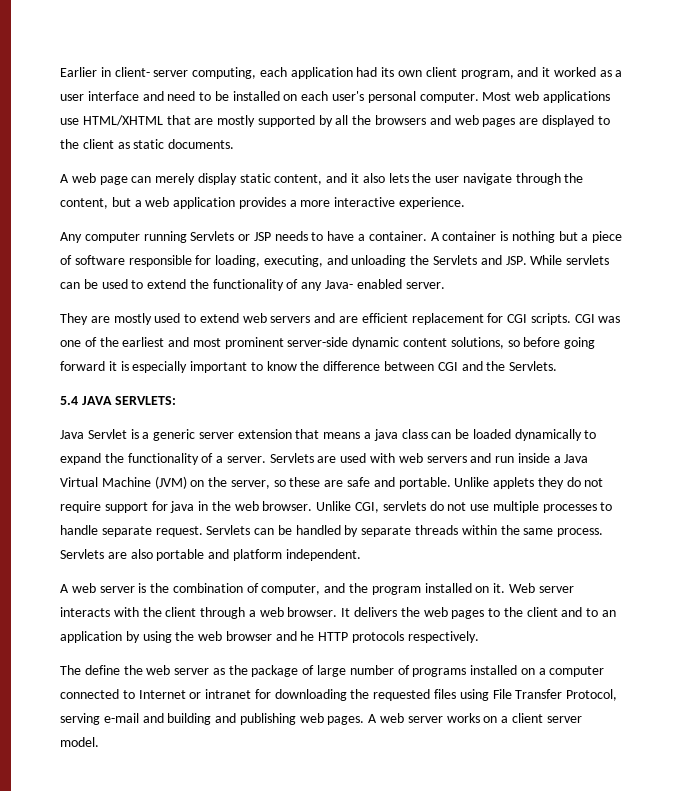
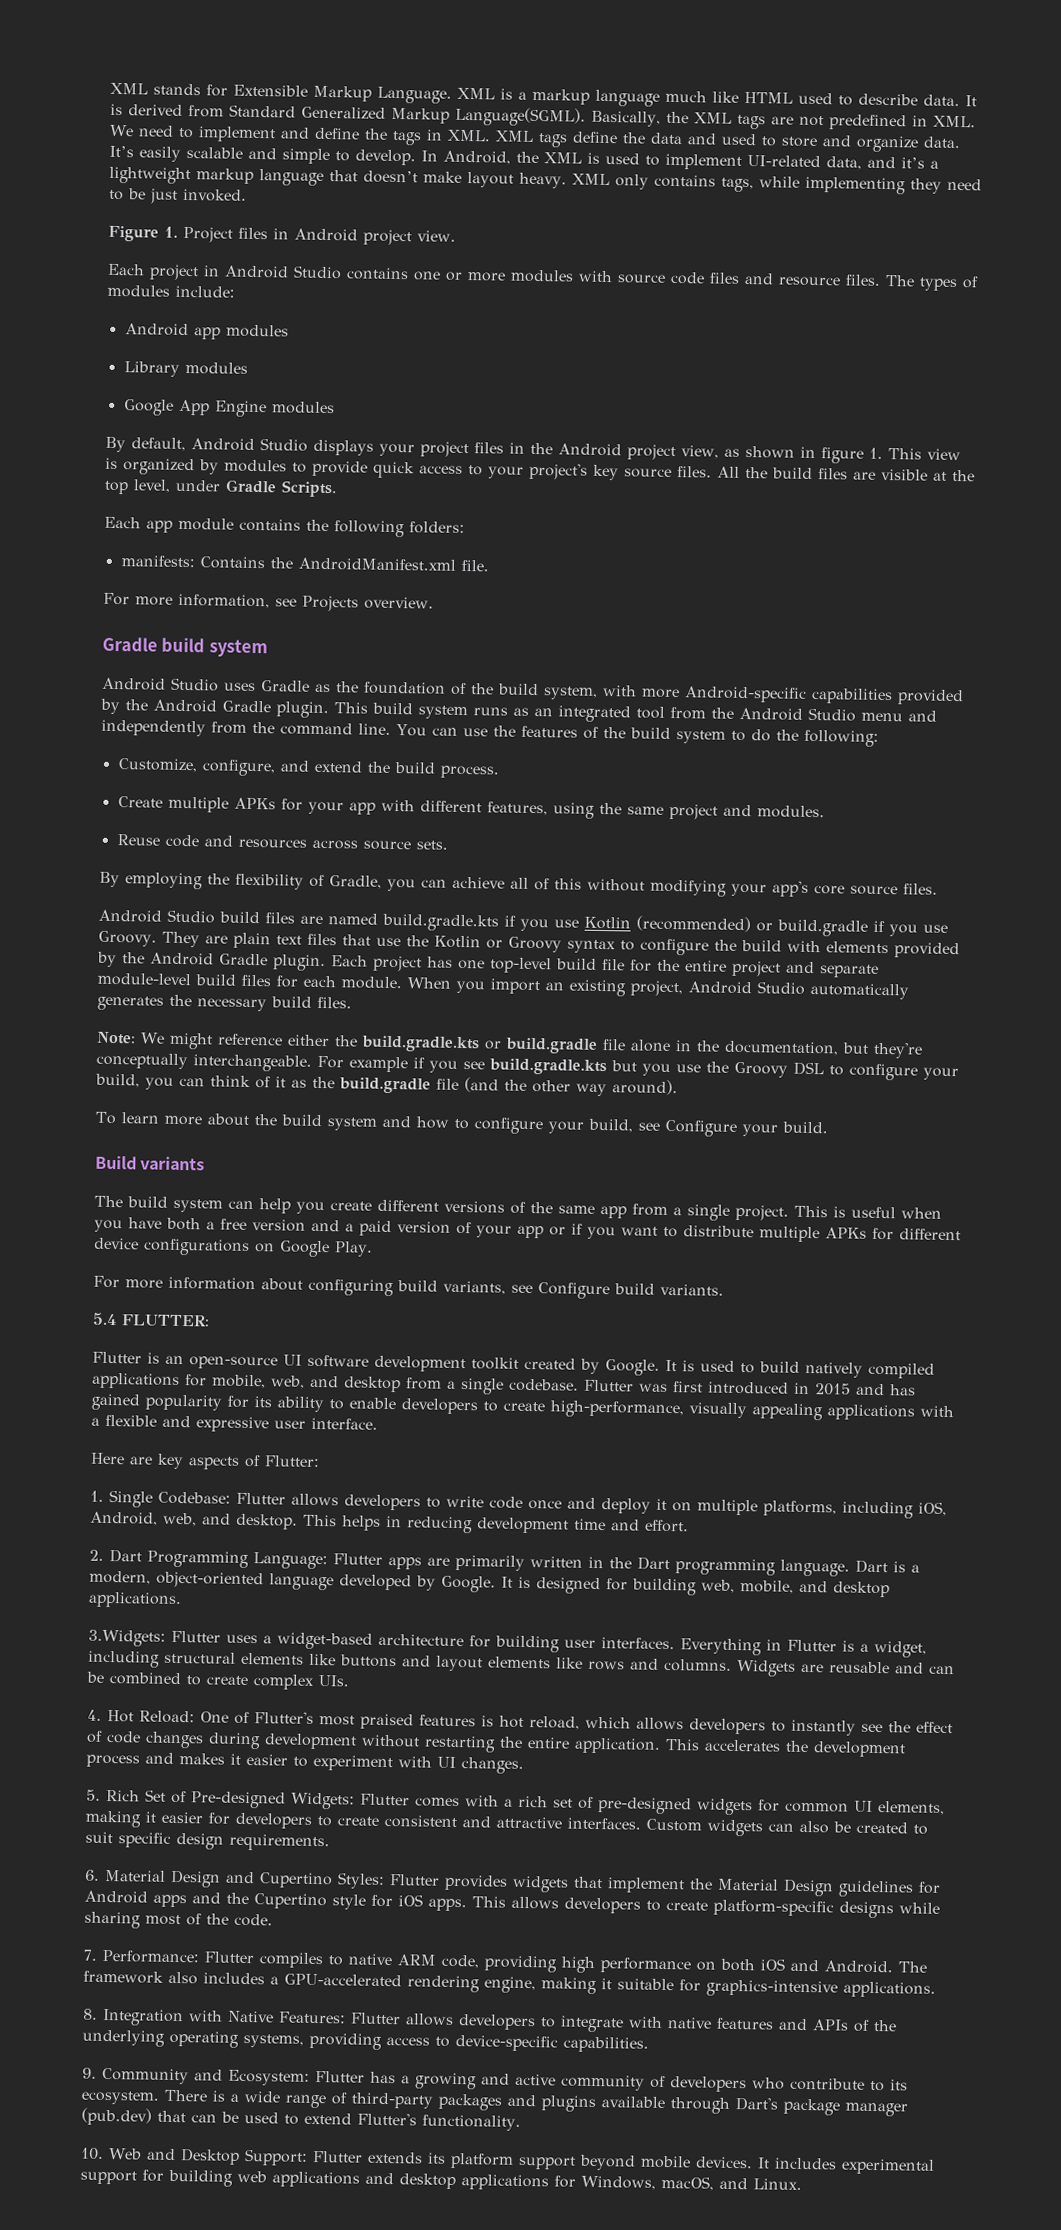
- Earlier in client- server computing, each application had its own client program, and it worked as a user interface and need to be installed on each user's personal computer. Most web applications use HTML/XHTML that are mostly supported by all the browsers and web pages are displayed to the client as static documents.
- A web page can merely display static content, and it also lets the user navigate through the content, but a web application provides a more interactive experience.
- Any computer running Servlets or JSP needs to have a container. A container is nothing but a piece of software responsible for loading, executing, and unloading the Servlets and JSP. While servlets can be used to extend the functionality of any Java- enabled server.
- They are mostly used to extend web servers and are efficient replacement for CGI scripts. CGI was one of the earliest and most prominent server-side dynamic content solutions, so before going forward it is especially important to know the difference between CGI and the Servlets.
- 5.4 JAVA SERVLETS:
- Java Servlet is a generic server extension that means a java class can be loaded dynamically to expand the functionality of a server. Servlets are used with web servers and run inside a Java Virtual Machine (JVM) on the server, so these are safe and portable. Unlike applets they do not require support for java in the web browser. Unlike CGI, servlets do not use multiple processes to handle separate request. Servlets can be handled by separate threads within the same process. Servlets are also portable and platform independent.
- A web server is the combination of computer, and the program installed on it. Web server interacts with the client through a web browser. It delivers the web pages to the client and to an application by using the web browser and he HTTP protocols respectively.
- The define the web server as the package of large number of programs installed on a computer connected to Internet or intranet for downloading the requested files using File Transfer Protocol, serving e-mail and building and publishing web pages. A web server works on a client server model.
+ XML stands for Extensible Markup Language. XML is a markup language much like HTML used to describe data. It is derived from Standard Generalized Markup Language(SGML). Basically, the XML tags are not predefined in XML. We need to implement and define the tags in XML. XML tags define the data and used to store and organize data. It’s easily scalable and simple to develop. In Android, the XML is used to implement UI-related data, and it’s a lightweight markup language that doesn’t make layout heavy. XML only contains tags, while implementing they need to be just invoked.
+ Figure 1. Project files in Android project view.
+ Each project in Android Studio contains one or more modules with source code files and resource files. The types of modules include:
+ Android app modules
+ Library modules
+ Google App Engine modules
+ By default, Android Studio displays your project files in the Android project view, as shown in figure 1. This view is organized by modules to provide quick access to your project's key source files. All the build files are visible at the top level, under Gradle Scripts.
+ Each app module contains the following folders:
+ manifests: Contains the AndroidManifest.xml file.
+ For more information, see Projects overview.
+ Gradle build system
+ Android Studio uses Gradle as the foundation of the build system, with more Android-specific capabilities provided by the Android Gradle plugin. This build system runs as an integrated tool from the Android Studio menu and independently from the command line. You can use the features of the build system to do the following:
+ Customize, configure, and extend the build process.
+ Create multiple APKs for your app with different features, using the same project and modules.
+ Reuse code and resources across source sets.
+ By employing the flexibility of Gradle, you can achieve all of this without modifying your app's core source files.
+ Android Studio build files are named build.gradle.kts if you use Kotlin (recommended) or build.gradle if you use Groovy. They are plain text files that use the Kotlin or Groovy syntax to configure the build with elements provided by the Android Gradle plugin. Each project has one top-level build file for the entire project and separate module-level build files for each module. When you import an existing project, Android Studio automatically generates the necessary build files.
+ Note: We might reference either the build.gradle.kts or build.gradle file alone in the documentation, but they're conceptually interchangeable. For example if you see build.gradle.kts but you use the Groovy DSL to configure your build, you can think of it as the build.gradle file (and the other way around).
+ To learn more about the build system and how to configure your build, see Configure your build.
+ Build variants
+ The build system can help you create different versions of the same app from a single project. This is useful when you have both a free version and a paid version of your app or if you want to distribute multiple APKs for different device configurations on Google Play.
+ For more information about configuring build variants, see Configure build variants.
+ 5.4 FLUTTER:
+ Flutter is an open-source UI software development toolkit created by Google. It is used to build natively compiled applications for mobile, web, and desktop from a single codebase. Flutter was first introduced in 2015 and has gained popularity for its ability to enable developers to create high-performance, visually appealing applications with a flexible and expressive user interface.
+ Here are key aspects of Flutter:
+ 1. Single Codebase: Flutter allows developers to write code once and deploy it on multiple platforms, including iOS, Android, web, and desktop. This helps in reducing development time and effort.
+ 2. Dart Programming Language: Flutter apps are primarily written in the Dart programming language. Dart is a modern, object-oriented language developed by Google. It is designed for building web, mobile, and desktop applications.
+ 3.Widgets: Flutter uses a widget-based architecture for building user interfaces. Everything in Flutter is a widget, including structural elements like buttons and layout elements like rows and columns. Widgets are reusable and can be combined to create complex UIs.
+ 4. Hot Reload: One of Flutter's most praised features is hot reload, which allows developers to instantly see the effect of code changes during development without restarting the entire application. This accelerates the development process and makes it easier to experiment with UI changes.
+ 5. Rich Set of Pre-designed Widgets: Flutter comes with a rich set of pre-designed widgets for common UI elements, making it easier for developers to create consistent and attractive interfaces. Custom widgets can also be created to suit specific design requirements.
+ 6. Material Design and Cupertino Styles: Flutter provides widgets that implement the Material Design guidelines for Android apps and the Cupertino style for iOS apps. This allows developers to create platform-specific designs while sharing most of the code.
+ 7. Performance: Flutter compiles to native ARM code, providing high performance on both iOS and Android. The framework also includes a GPU-accelerated rendering engine, making it suitable for graphics-intensive applications.
+ 8. Integration with Native Features: Flutter allows developers to integrate with native features and APIs of the underlying operating systems, providing access to device-specific capabilities.
+ 9. Community and Ecosystem: Flutter has a growing and active community of developers who contribute to its ecosystem. There is a wide range of third-party packages and plugins available through Dart's package manager (pub.dev) that can be used to extend Flutter's functionality.
+ 10. Web and Desktop Support: Flutter extends its platform support beyond mobile devices. It includes experimental support for building web applications and desktop applications for Windows, macOS, and Linux.

